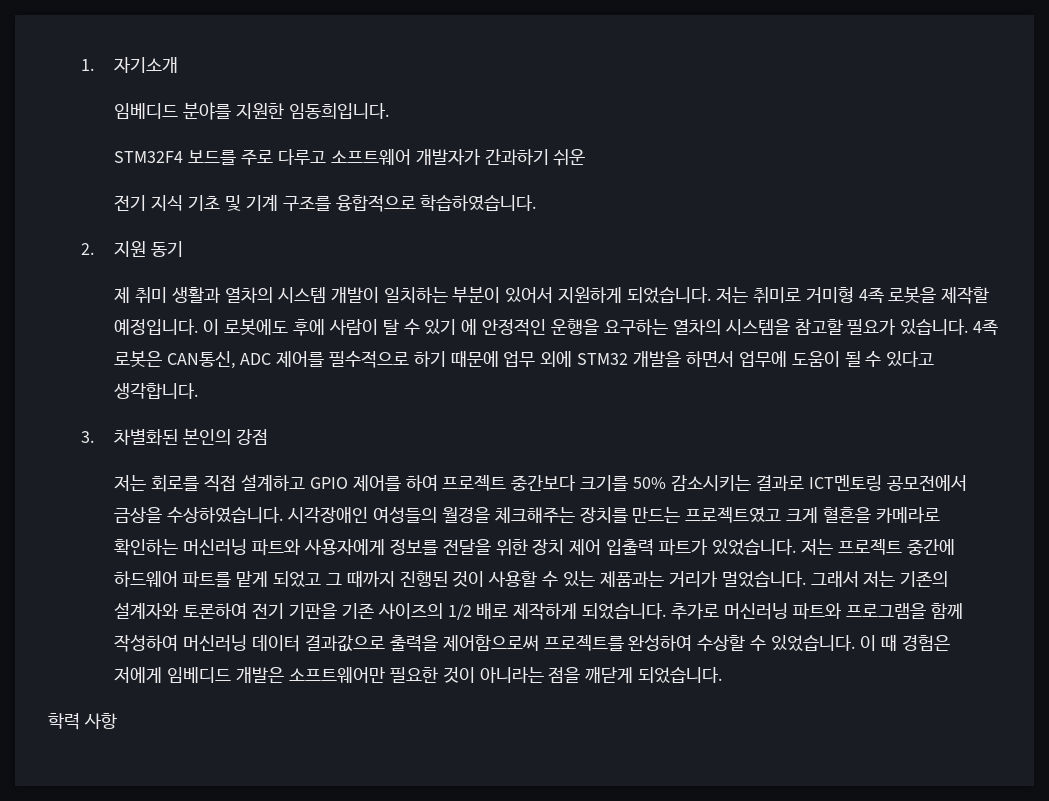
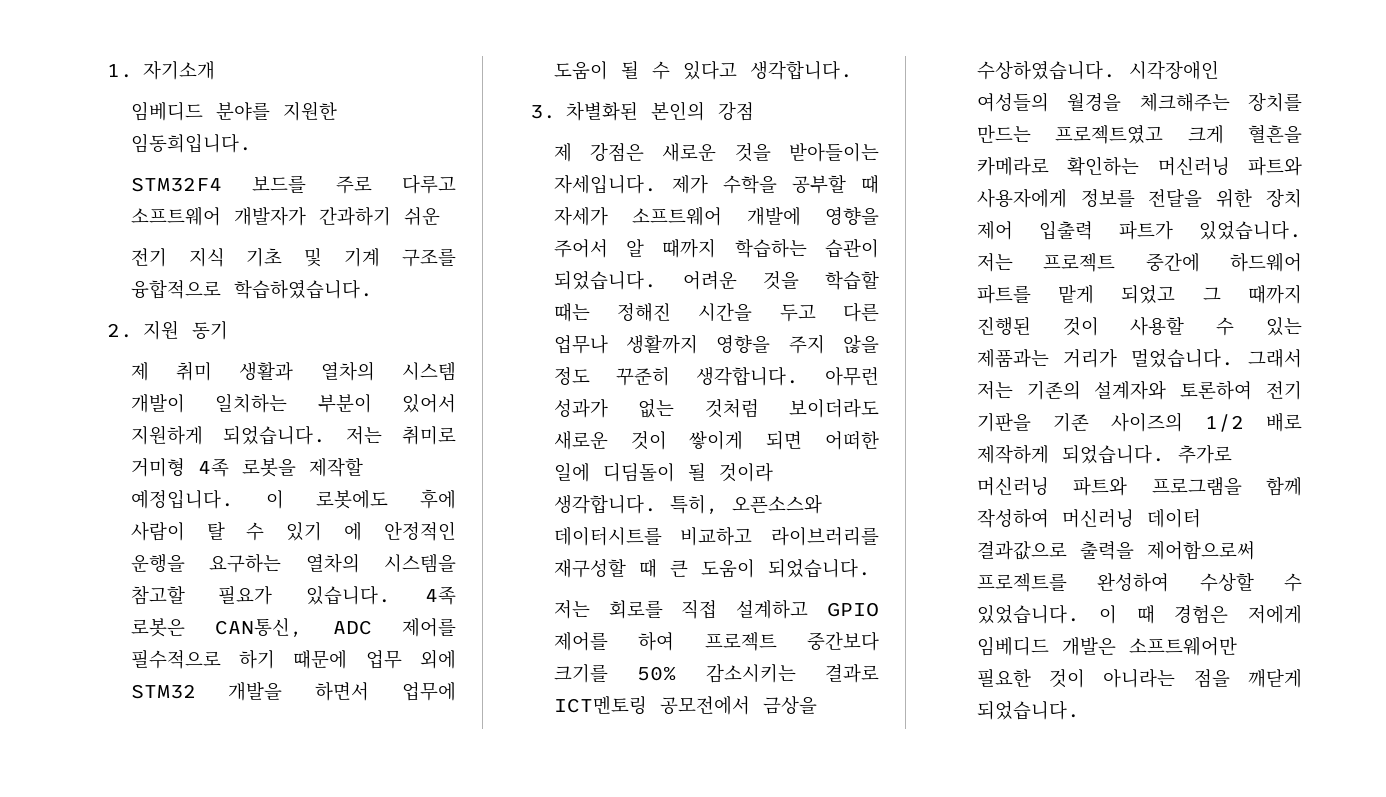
+ 제 강점은 새로운 것을 받아들이는 자세입니다. 제가 수학을 공부할 때 자세가 소프트웨어 개발에 영향을 주어서 알 때까지 학습하는 습관이 되었습니다. 어려운 것을 학습할 때는 정해진 시간을 두고 다른 업무나 생활까지 영향을 주지 않을 정도 꾸준히 생각합니다. 아무런 성과가 없는 것처럼 보이더라도 새로운 것이 쌓이게 되면 어떠한 일에 디딤돌이 될 것이라 생각합니다. 특히, 오픈소스와 데이터시트를 비교하고 라이브러리를 재구성할 때 큰 도움이 되었습니다.
- 학력 사항

